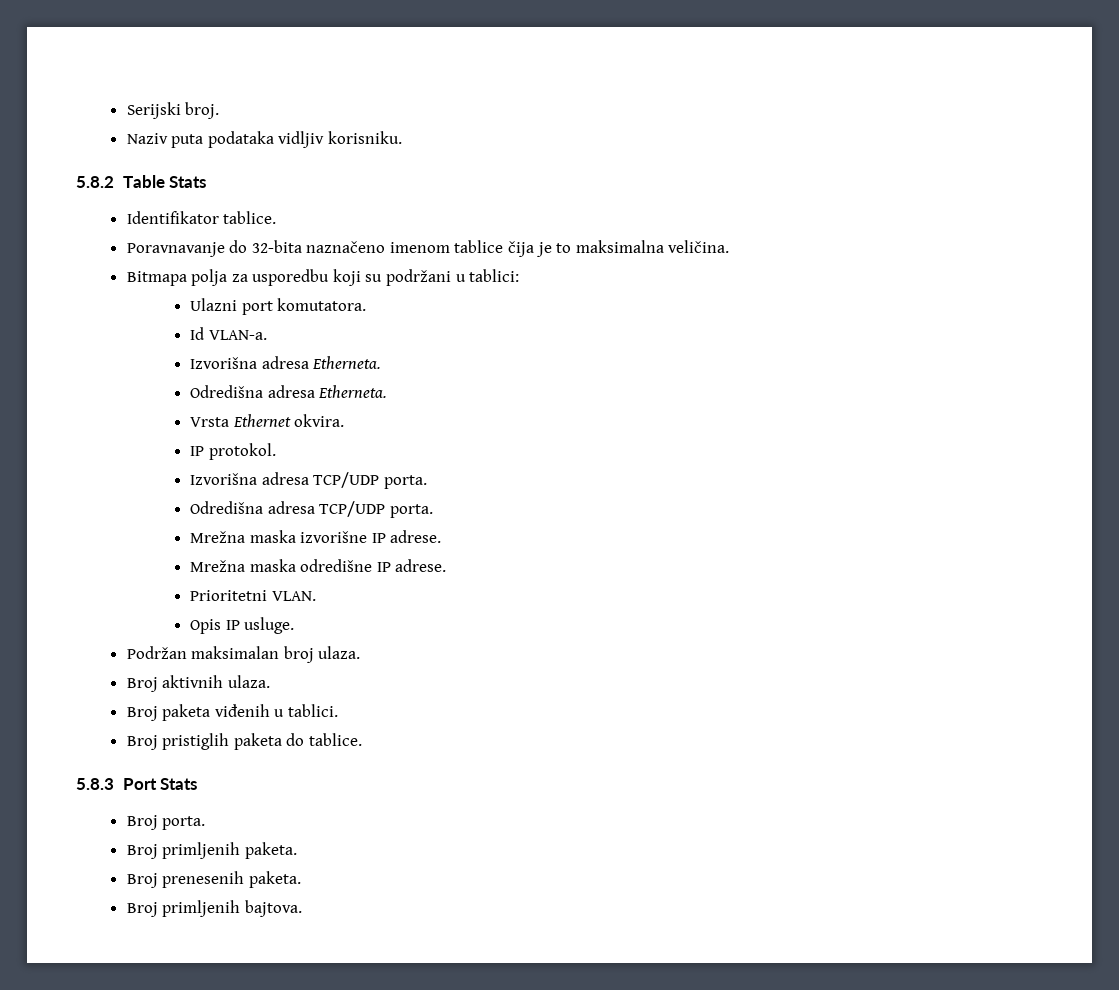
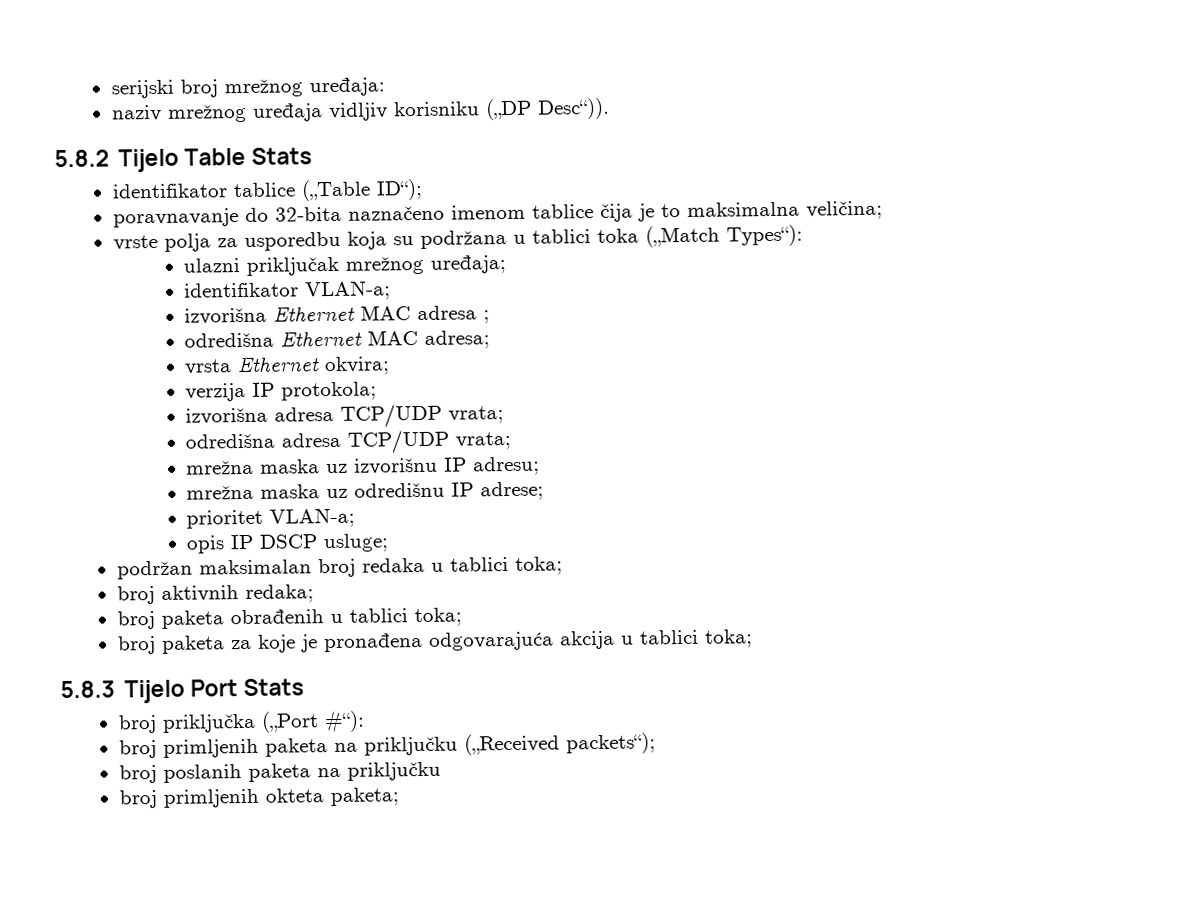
- Serijski broj.
- Naziv puta podataka vidljiv korisniku.
+ serijski broj mrežnog uređaja:
+ naziv mrežnog uređaja vidljiv korisniku („DP Desc“)).
- 5.8.2 Table Stats
+ 5.8.2 Tijelo Table Stats
- Identifikator tablice.
- Poravnavanje do 32-bita naznačeno imenom tablice čija je to maksimalna veličina.
- Bitmapa polja za usporedbu koji su podržani u tablici:
- Ulazni port komutatora.
- Id VLAN-a.
- Izvorišna adresa Etherneta.
- Odredišna adresa Etherneta.
- Vrsta Ethernet okvira.
- IP protokol.
- Izvorišna adresa TCP/UDP porta.
- Odredišna adresa TCP/UDP porta.
- Mrežna maska izvorišne IP adrese.
- Mrežna maska odredišne IP adrese.
- Prioritetni VLAN.
- Opis IP usluge.
- Podržan maksimalan broj ulaza.
- Broj aktivnih ulaza.
- Broj paketa viđenih u tablici.
- Broj pristiglih paketa do tablice.
+ identifikator tablice („Table ID“);
+ poravnavanje do 32-bita naznačeno imenom tablice čija je to maksimalna veličina;
+ vrste polja za usporedbu koja su podržana u tablici toka („Match Types“):
+ ulazni priključak mrežnog uređaja;
+ identifikator VLAN-a;
+ izvorišna Ethernet MAC adresa ;
+ odredišna Ethernet MAC adresa;
+ vrsta Ethernet okvira;
+ verzija IP protokola;
+ izvorišna adresa TCP/UDP vrata;
+ odredišna adresa TCP/UDP vrata;
+ mrežna maska uz izvorišnu IP adresu;
+ mrežna maska uz odredišnu IP adrese;
+ prioritet VLAN-a;
+ opis IP DSCP usluge;
+ podržan maksimalan broj redaka u tablici toka;
+ broj aktivnih redaka;
+ broj paketa obrađenih u tablici toka;
+ broj paketa za koje je pronađena odgovarajuća akcija u tablici toka;
- 5.8.3 Port Stats
+ 5.8.3 Tijelo Port Stats
- Broj porta.
- Broj primljenih paketa.
- Broj prenesenih paketa.
- Broj primljenih bajtova.
+ broj priključka („Port #“):
+ broj primljenih paketa na priključku („Received packets“);
+ broj poslanih paketa na priključku
+ broj primljenih okteta paketa;

